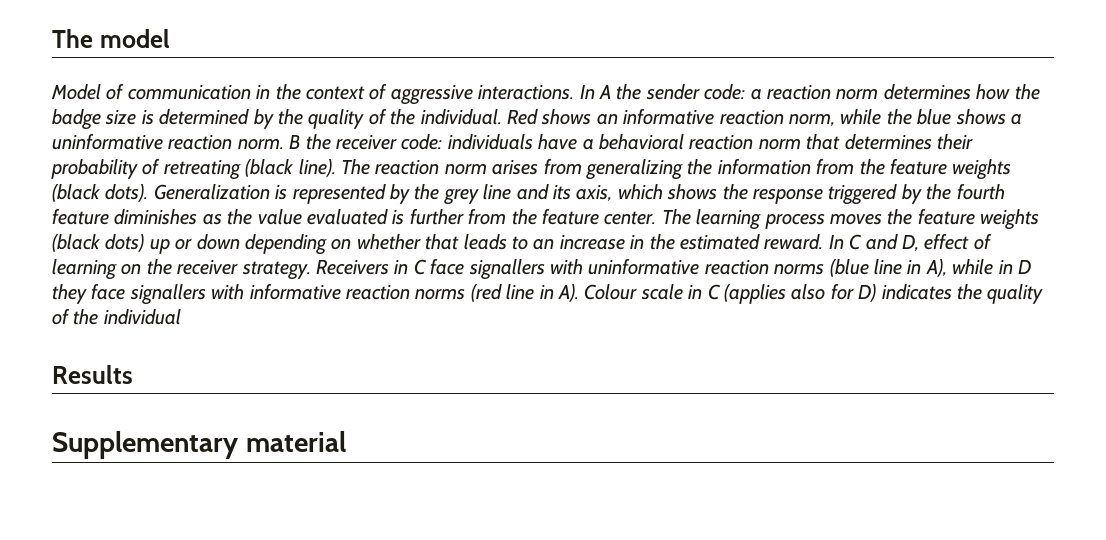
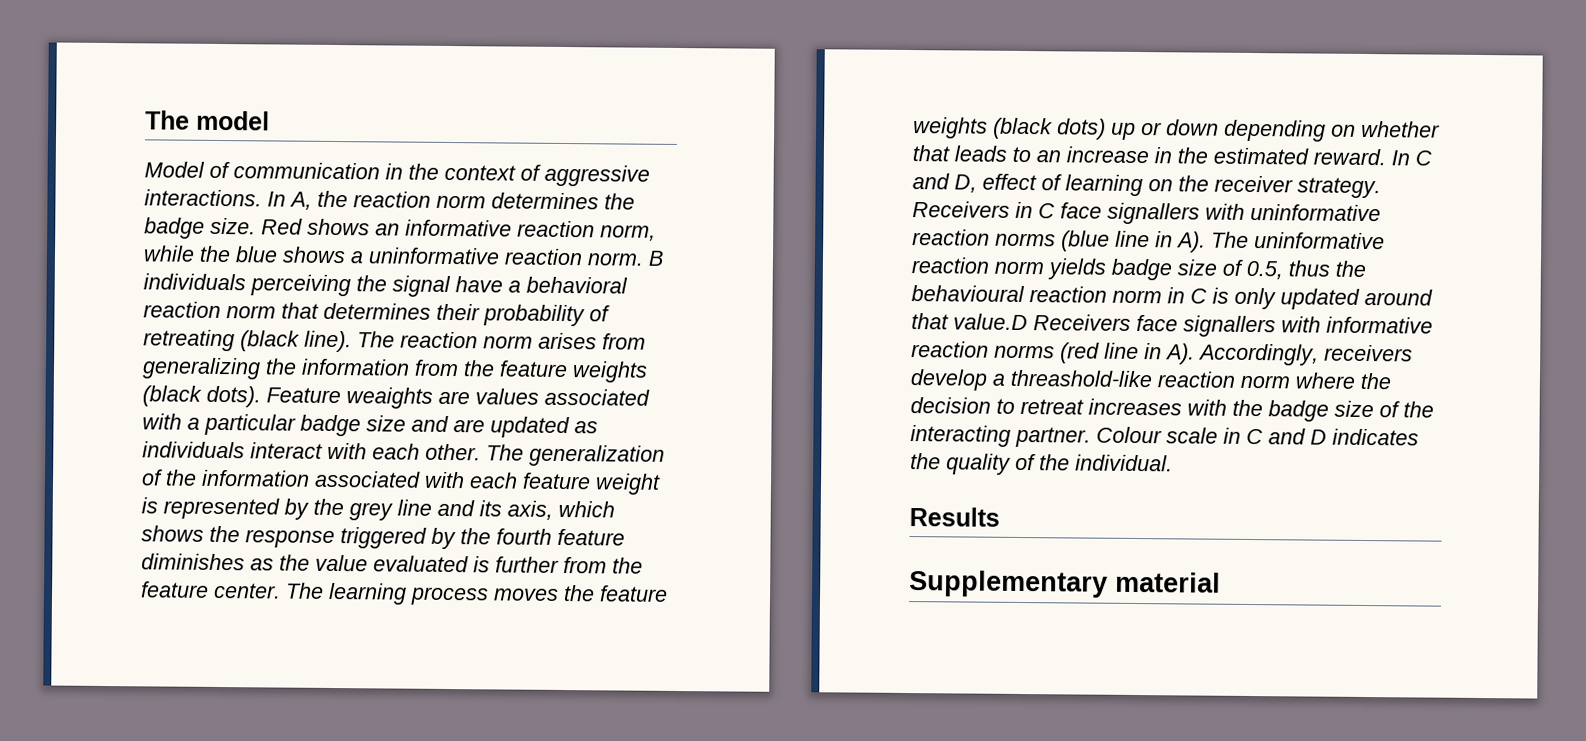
- In A the sender code: a reaction norm determines how the badge size is determined by the quality of the individual.
+ In A, the reaction norm determines the badge size.
- B the receiver code: individuals have a behavioral reaction norm that determines their probability of retreating (black line).
+ B individuals perceiving the signal have a behavioral reaction norm that determines their probability of retreating (black line).
- Generalization is represented by the grey line and its axis, which shows the response triggered by the fourth feature diminishes as the value evaluated is further from the feature center.
+ Feature weaights are values associated with a particular badge size and are updated as individuals interact with each other. The generalization of the information associated with each feature weight is represented by the grey line and its axis, which shows the response triggered by the fourth feature diminishes as the value evaluated is further from the feature center.
- Receivers in C face signallers with uninformative reaction norms (blue line in A), while in D they face signallers with informative reaction norms (red line in A). Colour scale in C (applies also for D) indicates the quality of the individual
+ Receivers in C face signallers with uninformative reaction norms (blue line in A). The uninformative reaction norm yields badge size of 0.5, thus the behavioural reaction norm in C is only updated around that value.D Receivers face signallers with informative reaction norms (red line in A). Accordingly, receivers develop a threashold-like reaction norm where the decision to retreat increases with the badge size of the interacting partner. Colour scale in C and D indicates the quality of the individual.

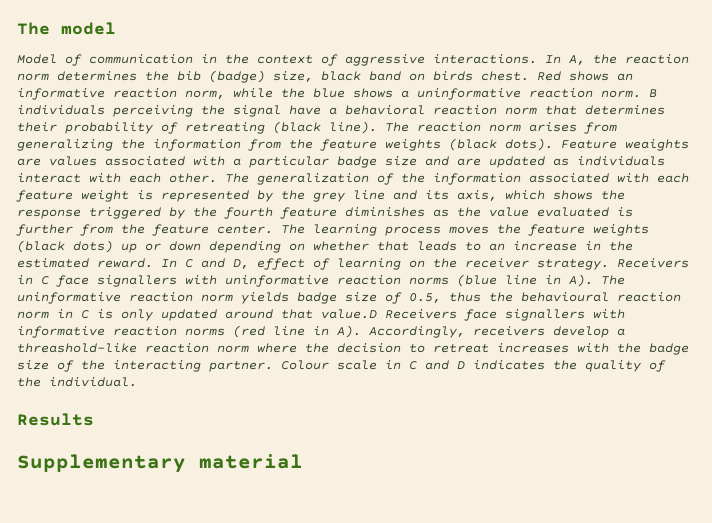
- In A, the reaction norm determines the badge size.
+ In A, the reaction norm determines the bib (badge) size, black band on birds chest.

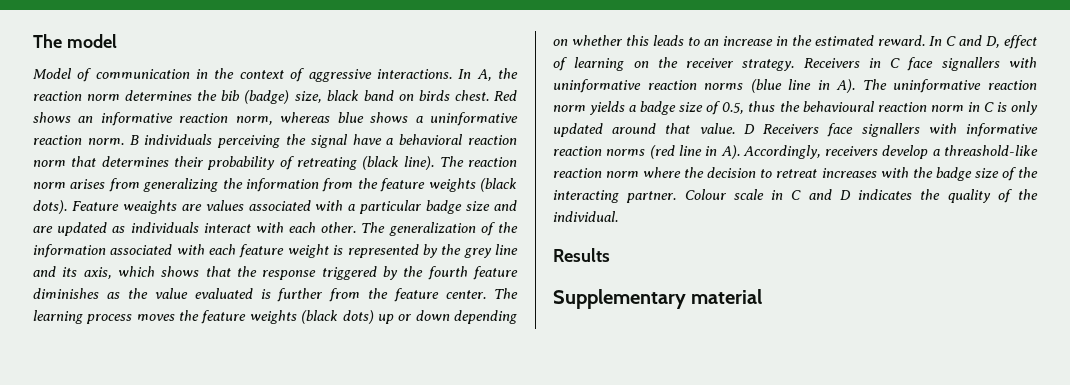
- Red shows an informative reaction norm, while the blue shows a uninformative reaction norm.
+ Red shows an informative reaction norm, whereas blue shows a uninformative reaction norm.
- The generalization of the information associated with each feature weight is represented by the grey line and its axis, which shows the response triggered by the fourth feature diminishes as the value evaluated is further from the feature center.
+ The generalization of the information associated with each feature weight is represented by the grey line and its axis, which shows that the response triggered by the fourth feature diminishes as the value evaluated is further from the feature center.
- The learning process moves the feature weights (black dots) up or down depending on whether that leads to an increase in the estimated reward.
+ The learning process moves the feature weights (black dots) up or down depending on whether this leads to an increase in the estimated reward.
- Receivers in C face signallers with uninformative reaction norms (blue line in A). The uninformative reaction norm yields badge size of 0.5, thus the behavioural reaction norm in C is only updated around that value.D Receivers face signallers with informative reaction norms (red line in A). Accordingly, receivers develop a threashold-like reaction norm where the decision to retreat increases with the badge size of the interacting partner.
+ Receivers in C face signallers with uninformative reaction norms (blue line in A). The uninformative reaction norm yields a badge size of 0.5, thus the behavioural reaction norm in C is only updated around that value. D Receivers face signallers with informative reaction norms (red line in A). Accordingly, receivers develop a threashold-like reaction norm where the decision to retreat increases with the badge size of the interacting partner.

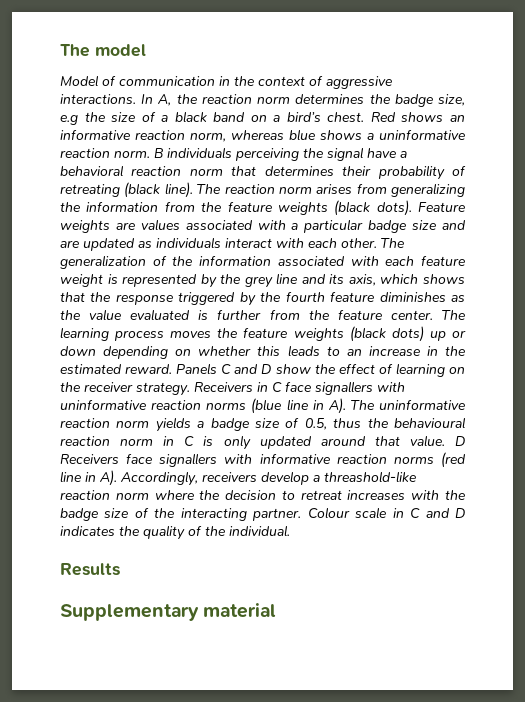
- In A, the reaction norm determines the bib (badge) size, black band on birds chest.
+ In A, the reaction norm determines the badge size, e.g the size of a black band on a bird’s chest.
- Feature weaights are values associated with a particular badge size and are updated as individuals interact with each other.
+ Feature weights are values associated with a particular badge size and are updated as individuals interact with each other.
- In C and D, effect of learning on the receiver strategy.
+ Panels C and D show the effect of learning on the receiver strategy.

